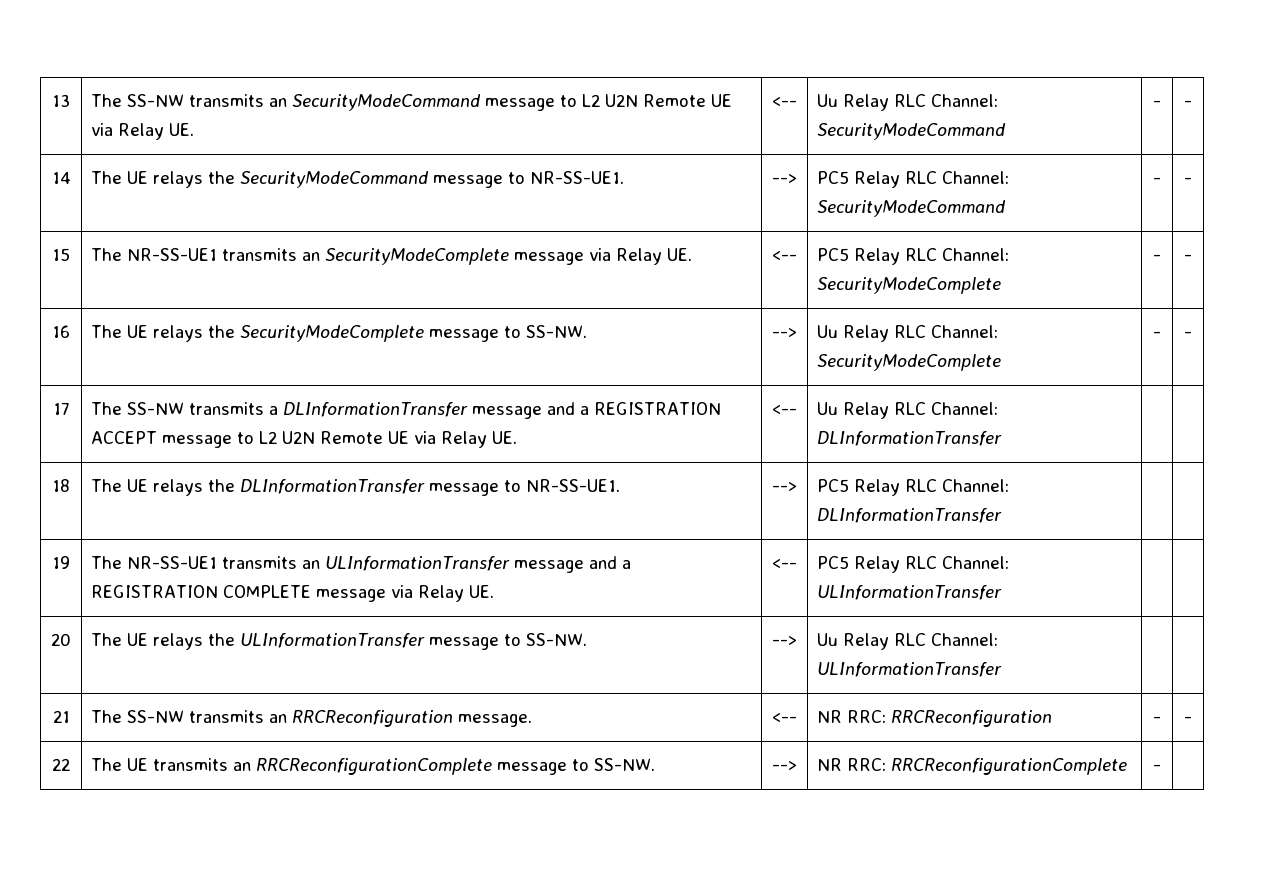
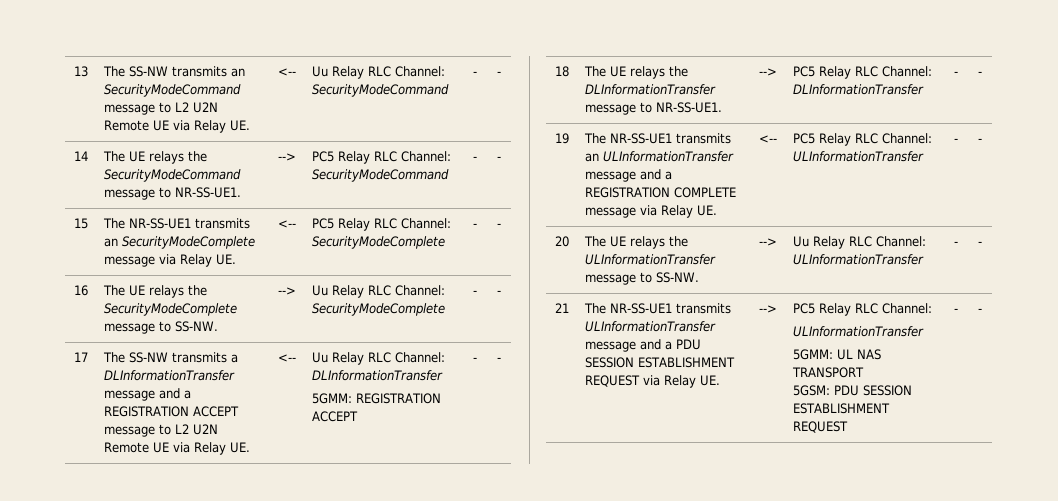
- 17 | The SS-NW transmits a DLInformationTransfer message and a REGISTRATION ACCEPT message to L2 U2N Remote UE via Relay UE. | <-- | Uu Relay RLC Channel: DLInformationTransfer | |
+ 17 | The SS-NW transmits a DLInformationTransfer message and a REGISTRATION ACCEPT message to L2 U2N Remote UE via Relay UE. | <-- | Uu Relay RLC Channel: DLInformationTransfer
+ 5GMM: REGISTRATION ACCEPT | - | -
- 18 | The UE relays the DLInformationTransfer message to NR-SS-UE1. | --> | PC5 Relay RLC Channel: DLInformationTransfer | |
+ 18 | The UE relays the DLInformationTransfer message to NR-SS-UE1. | --> | PC5 Relay RLC Channel: DLInformationTransfer | - | -
- 19 | The NR-SS-UE1 transmits an ULInformationTransfer message and a REGISTRATION COMPLETE message via Relay UE. | <-- | PC5 Relay RLC Channel: ULInformationTransfer | |
+ 19 | The NR-SS-UE1 transmits an ULInformationTransfer message and a REGISTRATION COMPLETE message via Relay UE. | <-- | PC5 Relay RLC Channel: ULInformationTransfer | - | -
- 20 | The UE relays the ULInformationTransfer message to SS-NW. | --> | Uu Relay RLC Channel: ULInformationTransfer | |
+ 20 | The UE relays the ULInformationTransfer message to SS-NW. | --> | Uu Relay RLC Channel: ULInformationTransfer | - | -
- 21 | The SS-NW transmits an RRCReconfiguration message. | <-- | NR RRC: RRCReconfiguration | - | -
- 22 | The UE transmits an RRCReconfigurationComplete message to SS-NW. | --> | NR RRC: RRCReconfigurationComplete | - |
+ 21 | The NR-SS-UE1 transmits ULInformationTransfer message and a PDU SESSION ESTABLISHMENT REQUEST via Relay UE. | --> | PC5 Relay RLC Channel:
+ ULInformationTransfer
+ 5GMM: UL NAS TRANSPORT
+ 5GSM: PDU SESSION ESTABLISHMENT REQUEST | - | -

